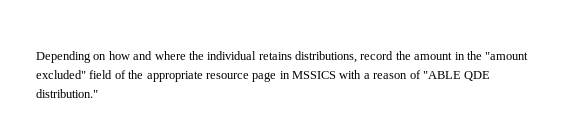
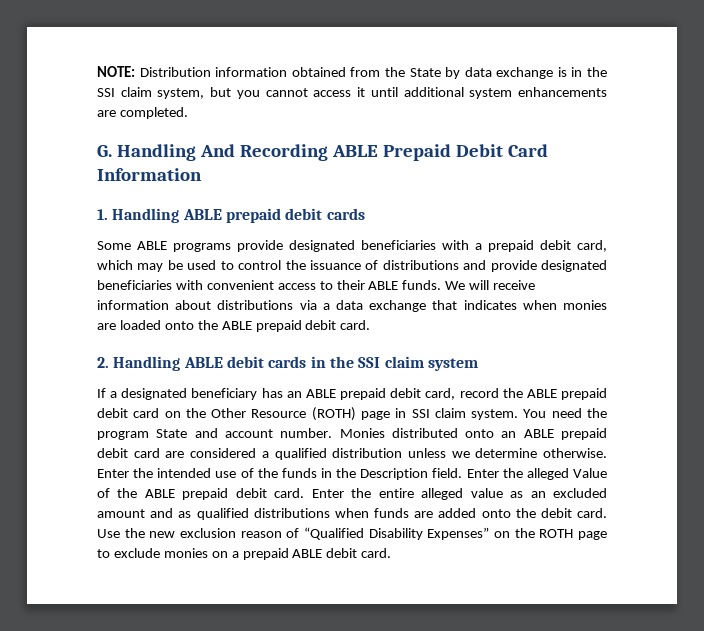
- Depending on how and where the individual retains distributions, record the amount in the "amount excluded" field of the appropriate resource page in MSSICS with a reason of "ABLE QDE distribution."
+ NOTE: Distribution information obtained from the State by data exchange is in the SSI claim system, but you cannot access it until additional system enhancements are completed.
+ G. Handling And Recording ABLE Prepaid Debit Card Information
+ 1. Handling ABLE prepaid debit cards
+ Some ABLE programs provide designated beneficiaries with a prepaid debit card, which may be used to control the issuance of distributions and provide designated beneficiaries with convenient access to their ABLE funds. We will receive information about distributions via a data exchange that indicates when monies are loaded onto the ABLE prepaid debit card.
+ 2. Handling ABLE debit cards in the SSI claim system
+ If a designated beneficiary has an ABLE prepaid debit card, record the ABLE prepaid debit card on the Other Resource (ROTH) page in SSI claim system. You need the program State and account number. Monies distributed onto an ABLE prepaid debit card are considered a qualified distribution unless we determine otherwise. Enter the intended use of the funds in the Description field. Enter the alleged Value of the ABLE prepaid debit card. Enter the entire alleged value as an excluded amount and as qualified distributions when funds are added onto the debit card. Use the new exclusion reason of “Qualified Disability Expenses” on the ROTH page to exclude monies on a prepaid ABLE debit card.

